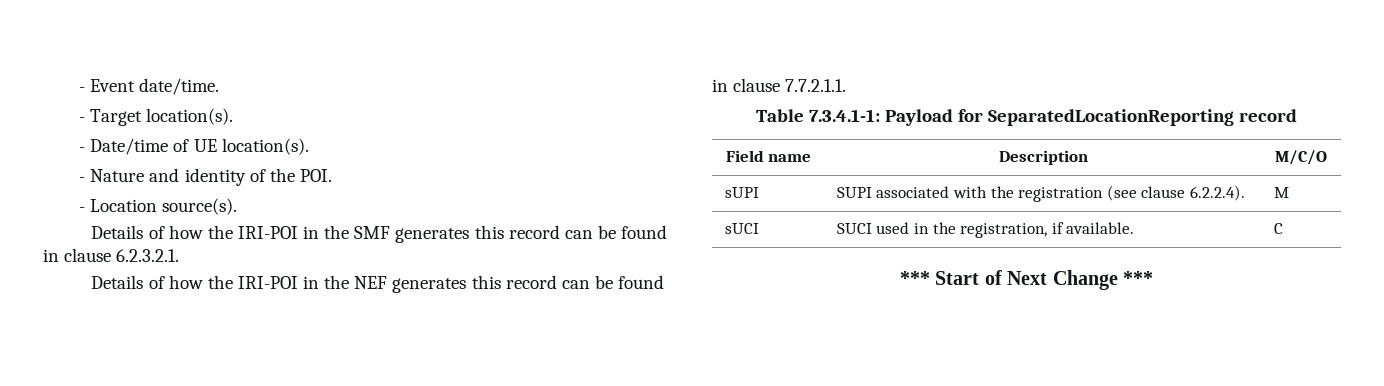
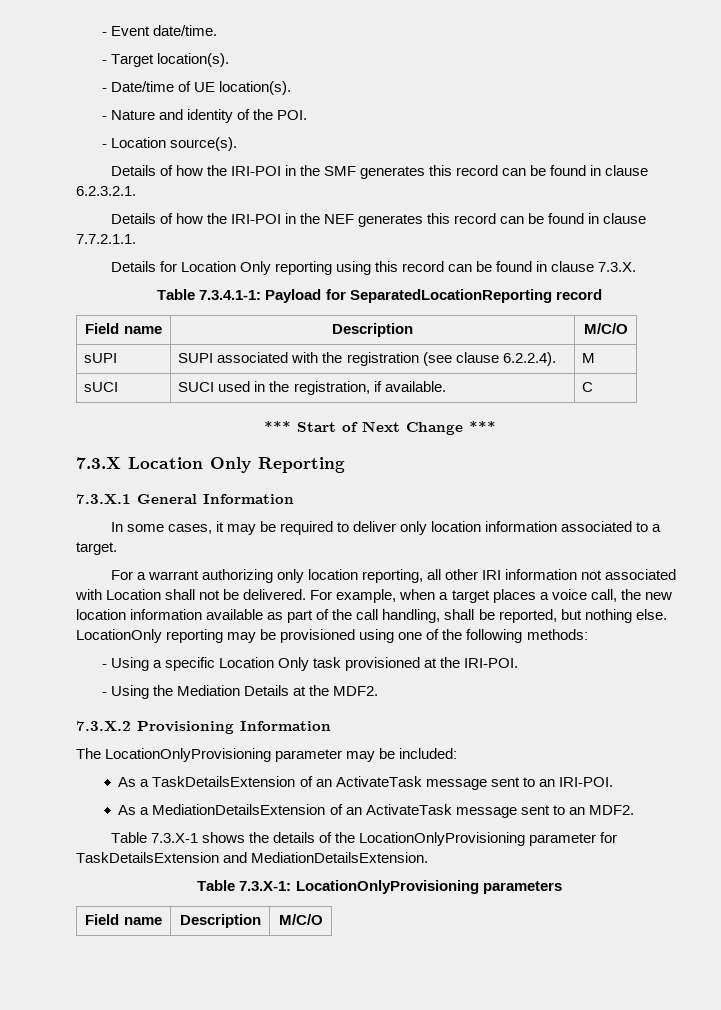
+ Details for Location Only reporting using this record can be found in clause 7.3.X.
+ 7.3.X Location Only Reporting
+ 7.3.X.1 General Information
+ In some cases, it may be required to deliver only location information associated to a target.
+ For a warrant authorizing only location reporting, all other IRI information not associated with Location shall not be delivered. For example, when a target places a voice call, the new location information available as part of the call handling, shall be reported, but nothing else. LocationOnly reporting may be provisioned using one of the following methods:
+ - Using a specific Location Only task provisioned at the IRI-POI.
+ - Using the Mediation Details at the MDF2.
+ 7.3.X.2 Provisioning Information
+ The LocationOnlyProvisioning parameter may be included:
+ As a TaskDetailsExtension of an ActivateTask message sent to an IRI-POI.
+ As a MediationDetailsExtension of an ActivateTask message sent to an MDF2.
+ Table 7.3.X-1 shows the details of the LocationOnlyProvisioning parameter for TaskDetailsExtension and MediationDetailsExtension.
+ Table 7.3.X-1: LocationOnlyProvisioning parameters
+ Field name | Description | M/C/O

